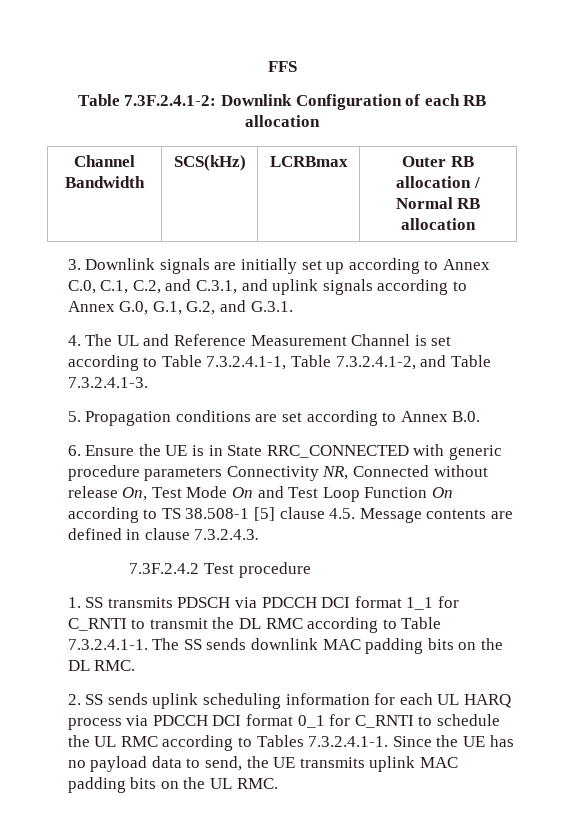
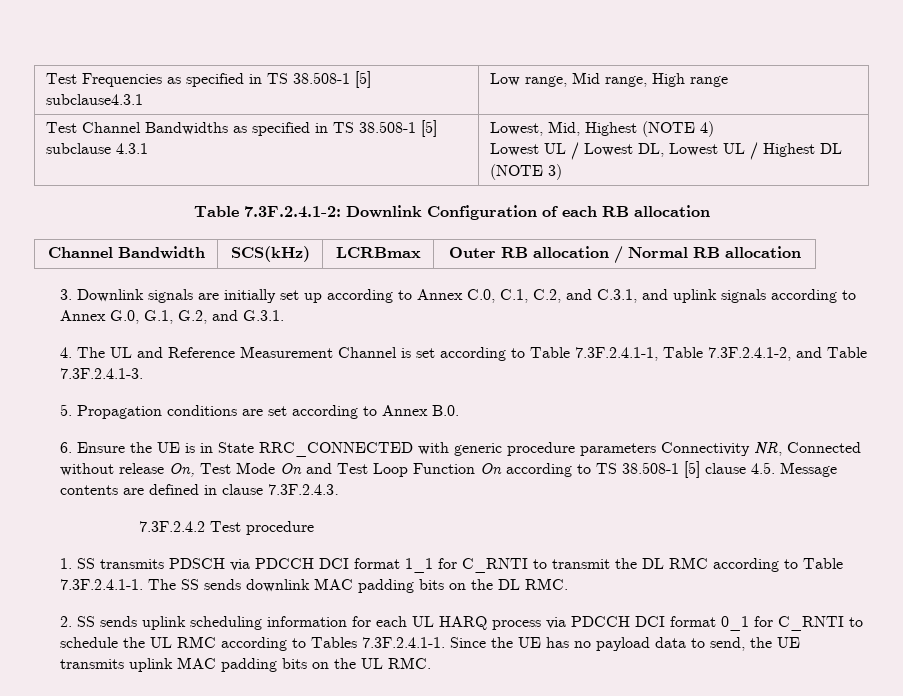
- FFS
+ Test Frequencies as specified in TS 38.508-1 [5] subclause4.3.1 | Low range, Mid range, High range
+ Test Channel Bandwidths as specified in TS 38.508-1 [5] subclause 4.3.1 | Lowest, Mid, Highest (NOTE 4)
+ Lowest UL / Lowest DL, Lowest UL / Highest DL (NOTE 3)
- 4. The UL and Reference Measurement Channel is set according to Table 7.3.2.4.1-1, Table 7.3.2.4.1-2, and Table 7.3.2.4.1-3.
+ 4. The UL and Reference Measurement Channel is set according to Table 7.3F.2.4.1-1, Table 7.3F.2.4.1-2, and Table 7.3F.2.4.1-3.
- 6. Ensure the UE is in State RRC_CONNECTED with generic procedure parameters Connectivity NR, Connected without release On, Test Mode On and Test Loop Function On according to TS 38.508-1 [5] clause 4.5. Message contents are defined in clause 7.3.2.4.3.
+ 6. Ensure the UE is in State RRC_CONNECTED with generic procedure parameters Connectivity NR, Connected without release On, Test Mode On and Test Loop Function On according to TS 38.508-1 [5] clause 4.5. Message contents are defined in clause 7.3F.2.4.3.
- 1. SS transmits PDSCH via PDCCH DCI format 1_1 for C_RNTI to transmit the DL RMC according to Table 7.3.2.4.1-1. The SS sends downlink MAC padding bits on the DL RMC.
+ 1. SS transmits PDSCH via PDCCH DCI format 1_1 for C_RNTI to transmit the DL RMC according to Table 7.3F.2.4.1-1. The SS sends downlink MAC padding bits on the DL RMC.
- 2. SS sends uplink scheduling information for each UL HARQ process via PDCCH DCI format 0_1 for C_RNTI to schedule the UL RMC according to Tables 7.3.2.4.1-1. Since the UE has no payload data to send, the UE transmits uplink MAC padding bits on the UL RMC.
+ 2. SS sends uplink scheduling information for each UL HARQ process via PDCCH DCI format 0_1 for C_RNTI to schedule the UL RMC according to Tables 7.3F.2.4.1-1. Since the UE has no payload data to send, the UE transmits uplink MAC padding bits on the UL RMC.

